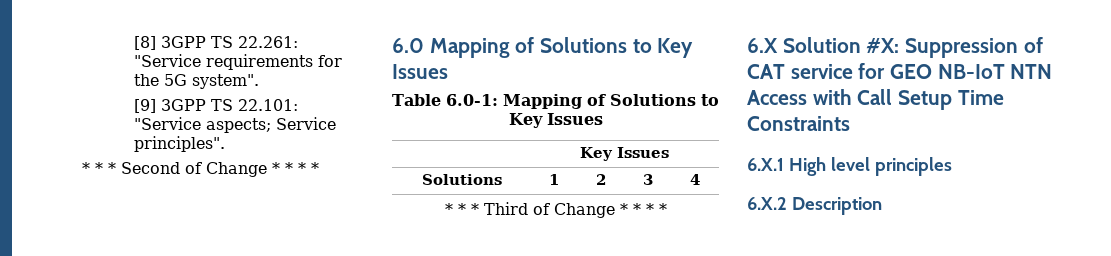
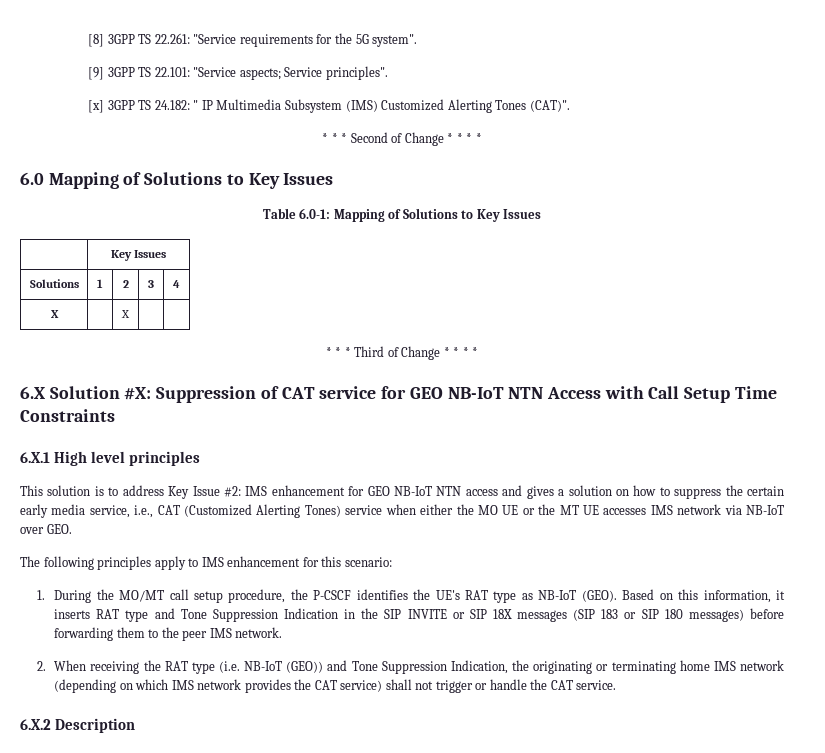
+ [x] 3GPP TS 24.182: " IP Multimedia Subsystem (IMS) Customized Alerting Tones (CAT)".
+ X | | X | |
+ This solution is to address Key Issue #2: IMS enhancement for GEO NB-IoT NTN access and gives a solution on how to suppress the certain early media service, i.e., CAT (Customized Alerting Tones) service when either the MO UE or the MT UE accesses IMS network via NB-IoT over GEO.
+ The following principles apply to IMS enhancement for this scenario:
+ 1. During the MO/MT call setup procedure, the P-CSCF identifies the UE's RAT type as NB-IoT (GEO). Based on this information, it inserts RAT type and Tone Suppression Indication in the SIP INVITE or SIP 18X messages (SIP 183 or SIP 180 messages) before forwarding them to the peer IMS network.
+ 2. When receiving the RAT type (i.e. NB-IoT (GEO)) and Tone Suppression Indication, the originating or terminating home IMS network (depending on which IMS network provides the CAT service) shall not trigger or handle the CAT service.

